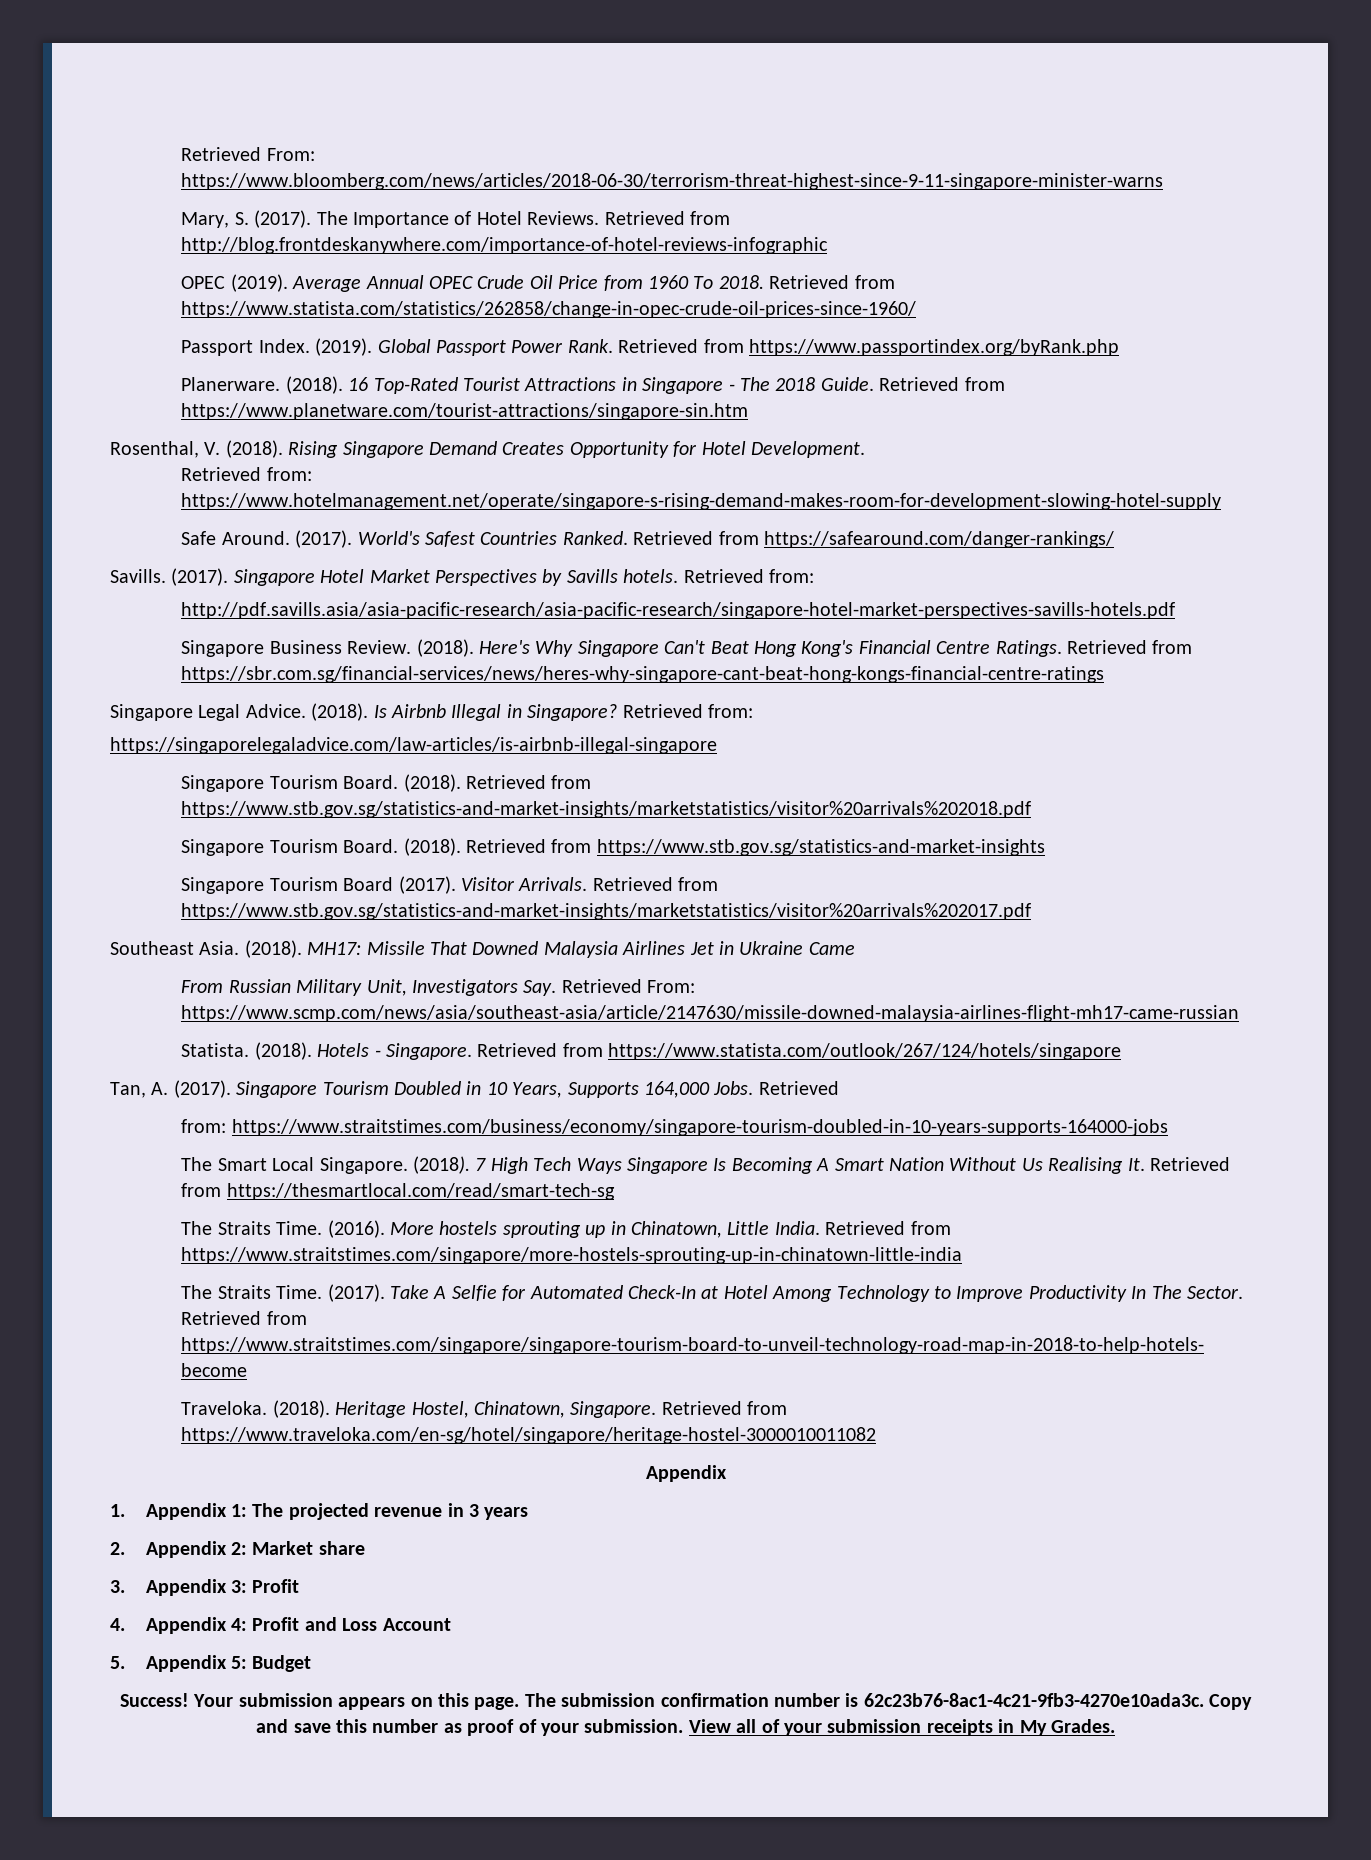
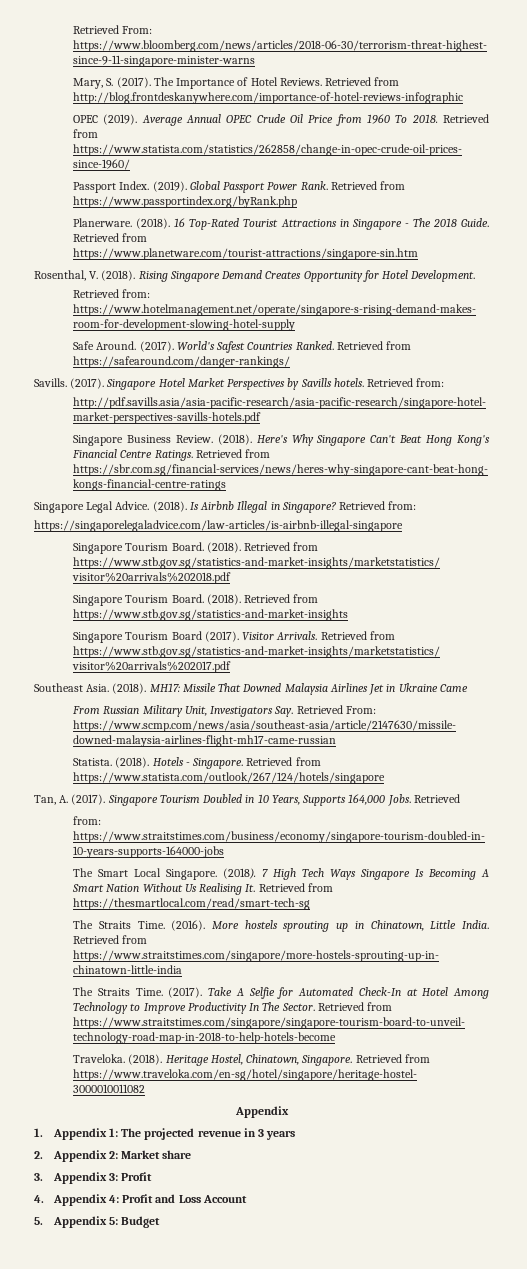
- Success! Your submission appears on this page. The submission confirmation number is 62c23b76-8ac1-4c21-9fb3-4270e10ada3c. Copy and save this number as proof of your submission. View all of your submission receipts in My Grades.

